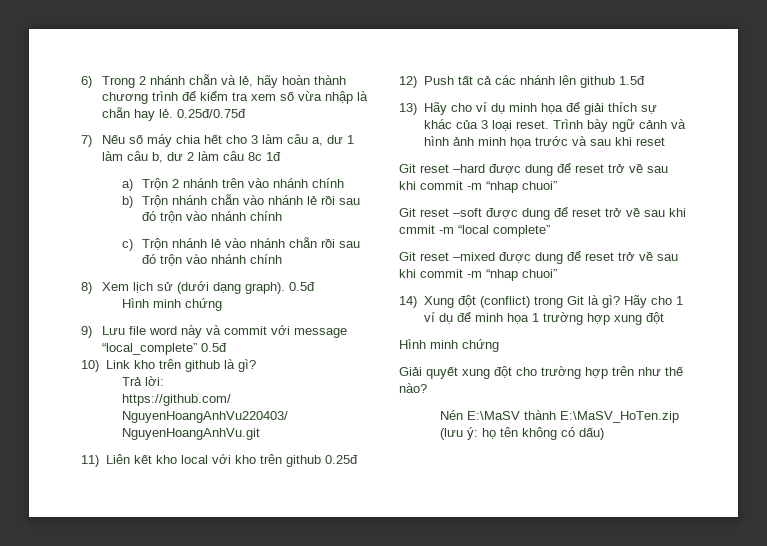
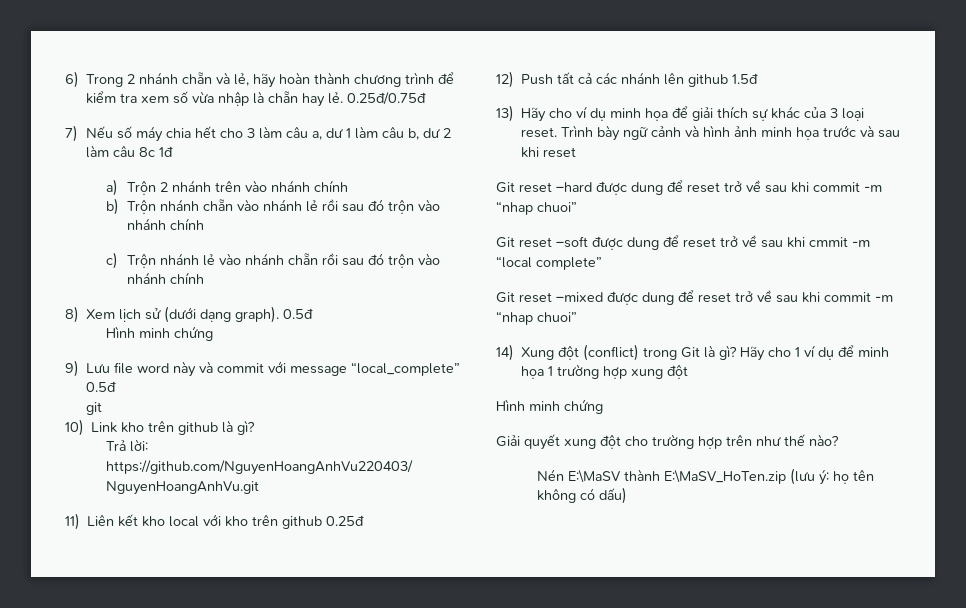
+ git

